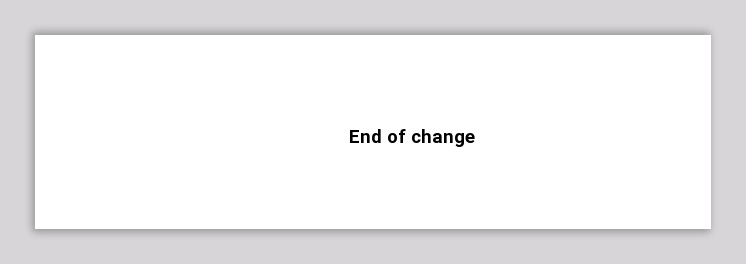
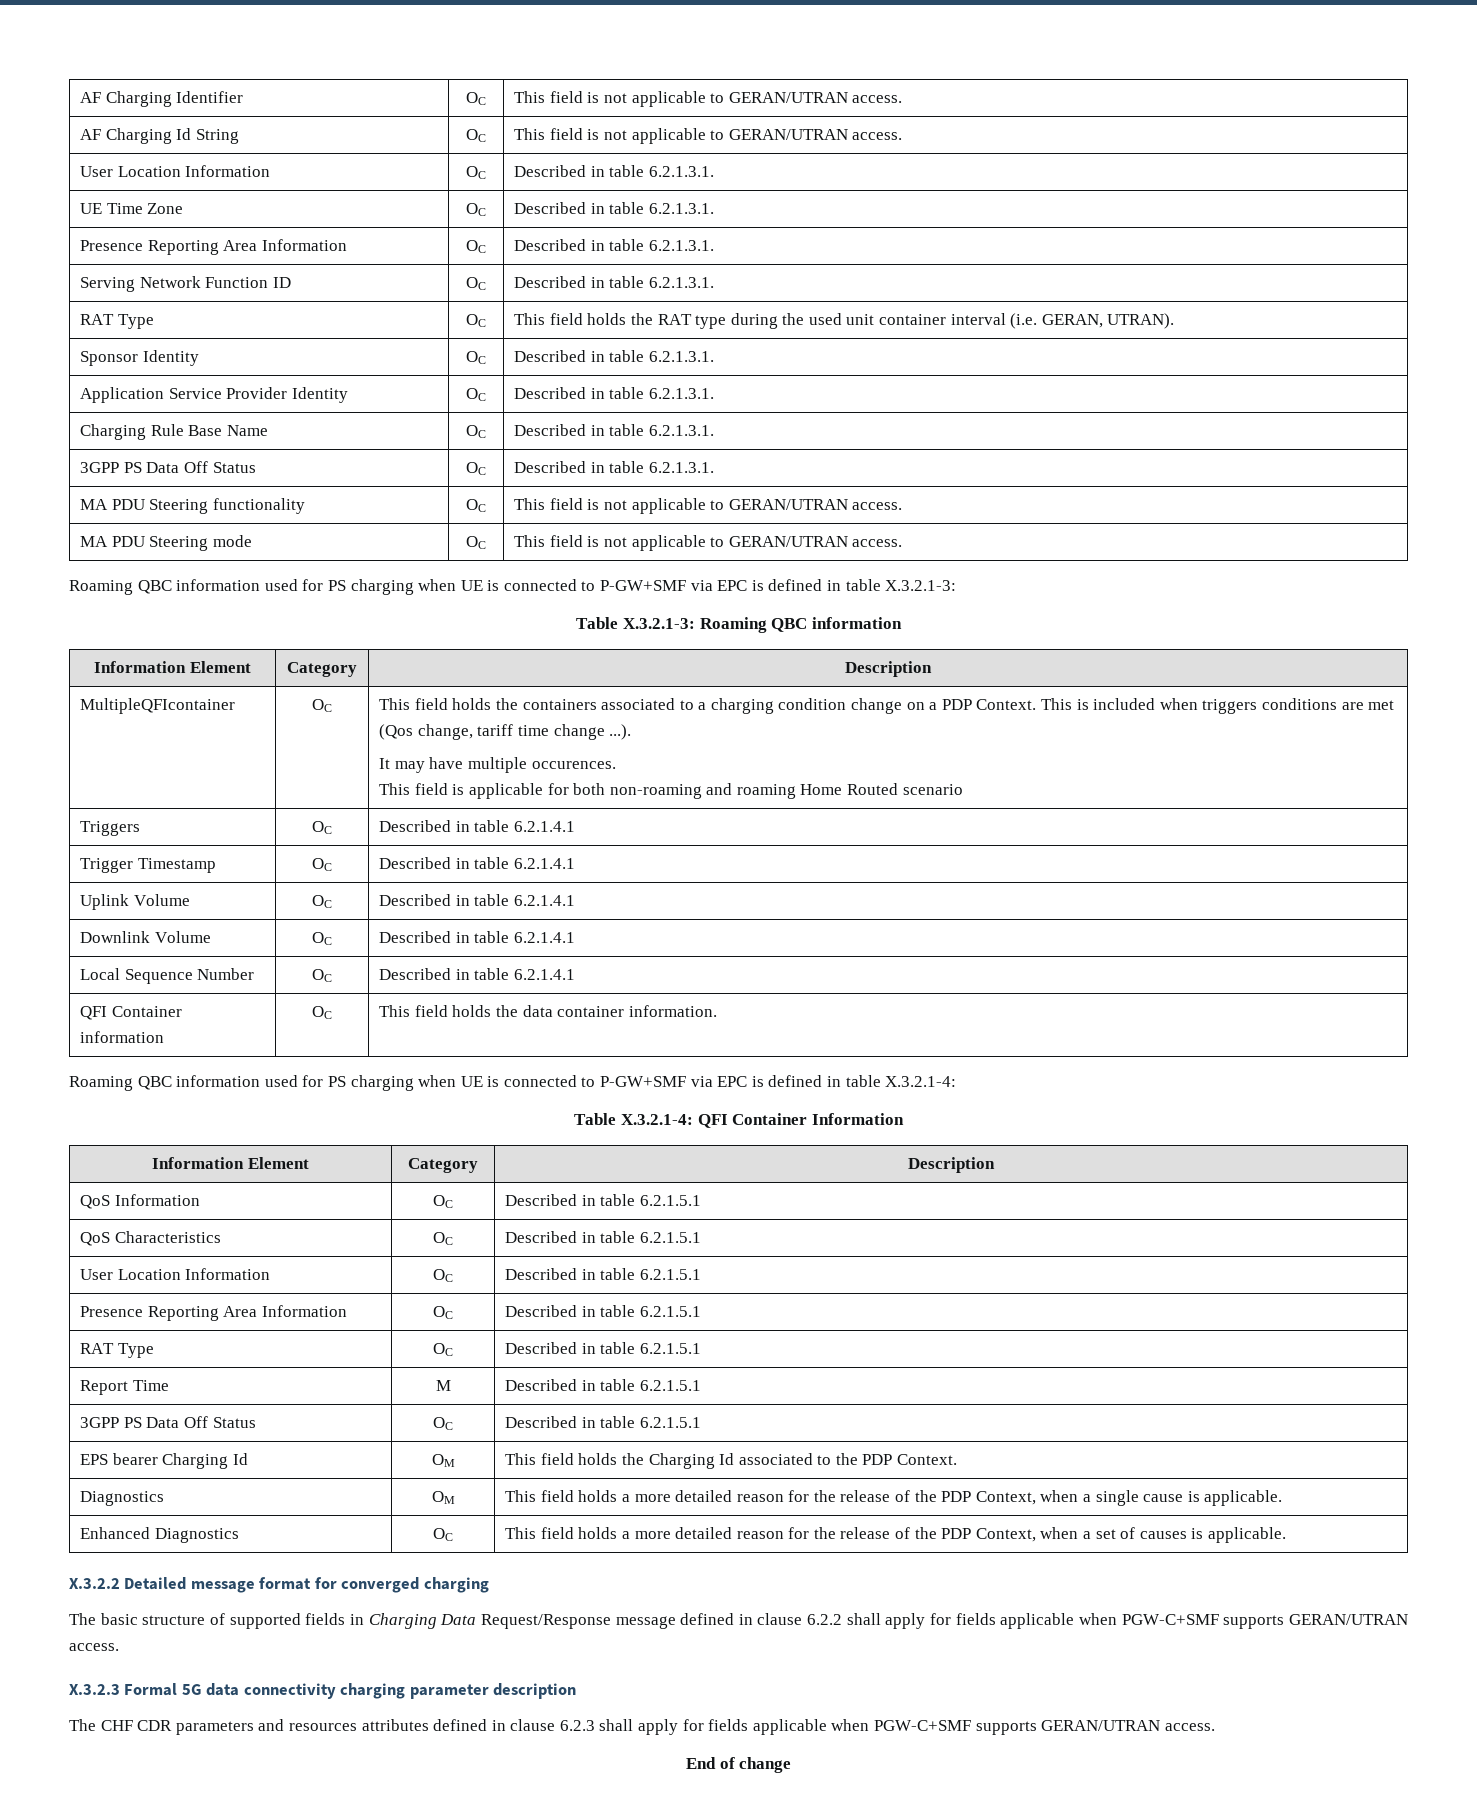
+ AF Charging Identifier | OC | This field is not applicable to GERAN/UTRAN access.
+ AF Charging Id String | OC | This field is not applicable to GERAN/UTRAN access.
+ User Location Information | OC | Described in table 6.2.1.3.1.
+ UE Time Zone | OC | Described in table 6.2.1.3.1.
+ Presence Reporting Area Information | OC | Described in table 6.2.1.3.1.
+ Serving Network Function ID | OC | Described in table 6.2.1.3.1.
+ RAT Type | OC | This field holds the RAT type during the used unit container interval (i.e. GERAN, UTRAN).
+ Sponsor Identity | OC | Described in table 6.2.1.3.1.
+ Application Service Provider Identity | OC | Described in table 6.2.1.3.1.
+ Charging Rule Base Name | OC | Described in table 6.2.1.3.1.
+ 3GPP PS Data Off Status | OC | Described in table 6.2.1.3.1.
+ MA PDU Steering functionality | OC | This field is not applicable to GERAN/UTRAN access.
+ MA PDU Steering mode | OC | This field is not applicable to GERAN/UTRAN access.
+ Roaming QBC information used for PS charging when UE is connected to P-GW+SMF via EPC is defined in table X.3.2.1-3:
+ Table X.3.2.1-3: Roaming QBC information
+ Information Element | Category | Description
+ MultipleQFIcontainer | OC | This field holds the containers associated to a charging condition change on a PDP Context. This is included when triggers conditions are met (Qos change, tariff time change ...).
+ It may have multiple occurences.
+ This field is applicable for both non-roaming and roaming Home Routed scenario
+ Triggers | OC | Described in table 6.2.1.4.1
+ Trigger Timestamp | OC | Described in table 6.2.1.4.1
+ Uplink Volume | OC | Described in table 6.2.1.4.1
+ Downlink Volume | OC | Described in table 6.2.1.4.1
+ Local Sequence Number | OC | Described in table 6.2.1.4.1
+ QFI Container information | OC | This field holds the data container information.
+ Roaming QBC information used for PS charging when UE is connected to P-GW+SMF via EPC is defined in table X.3.2.1-4:
+ Table X.3.2.1-4: QFI Container Information
+ Information Element | Category | Description
+ QoS Information | OC | Described in table 6.2.1.5.1
+ QoS Characteristics | OC | Described in table 6.2.1.5.1
+ User Location Information | OC | Described in table 6.2.1.5.1
+ Presence Reporting Area Information | OC | Described in table 6.2.1.5.1
+ RAT Type | OC | Described in table 6.2.1.5.1
+ Report Time | M | Described in table 6.2.1.5.1
+ 3GPP PS Data Off Status | OC | Described in table 6.2.1.5.1
+ EPS bearer Charging Id | OM | This field holds the Charging Id associated to the PDP Context.
+ Diagnostics | OM | This field holds a more detailed reason for the release of the PDP Context, when a single cause is applicable.
+ Enhanced Diagnostics | OC | This field holds a more detailed reason for the release of the PDP Context, when a set of causes is applicable.
+ X.3.2.2 Detailed message format for converged charging
+ The basic structure of supported fields in Charging Data Request/Response message defined in clause 6.2.2 shall apply for fields applicable when PGW-C+SMF supports GERAN/UTRAN access.
+ X.3.2.3 Formal 5G data connectivity charging parameter description
+ The CHF CDR parameters and resources attributes defined in clause 6.2.3 shall apply for fields applicable when PGW-C+SMF supports GERAN/UTRAN access.

